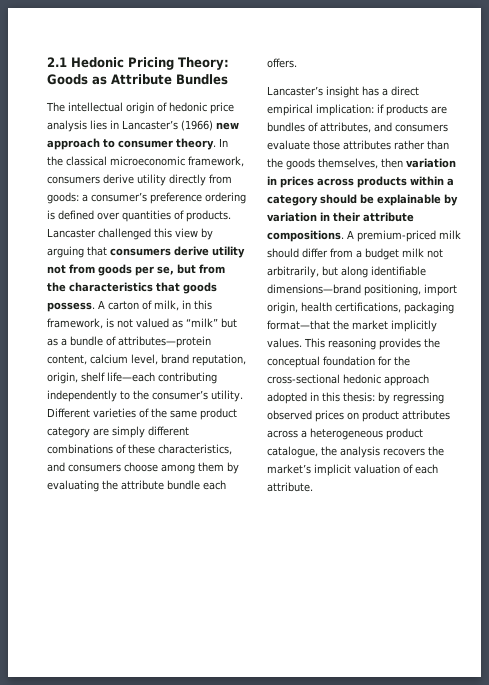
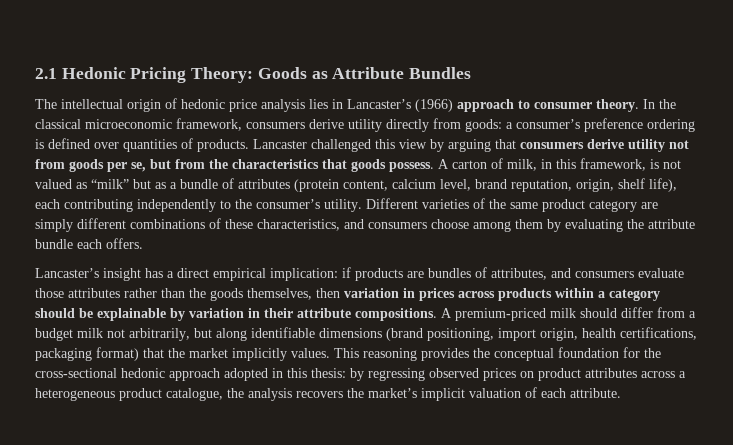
- The intellectual origin of hedonic price analysis lies in Lancaster’s (1966) new approach to consumer theory.
+ The intellectual origin of hedonic price analysis lies in Lancaster’s (1966) approach to consumer theory.
- A carton of milk, in this framework, is not valued as “milk” but as a bundle of attributes—protein content, calcium level, brand reputation, origin, shelf life—each contributing independently to the consumer’s utility.
+ A carton of milk, in this framework, is not valued as “milk” but as a bundle of attributes (protein content, calcium level, brand reputation, origin, shelf life), each contributing independently to the consumer’s utility.
- A premium-priced milk should differ from a budget milk not arbitrarily, but along identifiable dimensions—brand positioning, import origin, health certifications, packaging format—that the market implicitly values.
+ A premium-priced milk should differ from a budget milk not arbitrarily, but along identifiable dimensions (brand positioning, import origin, health certifications, packaging format) that the market implicitly values.

